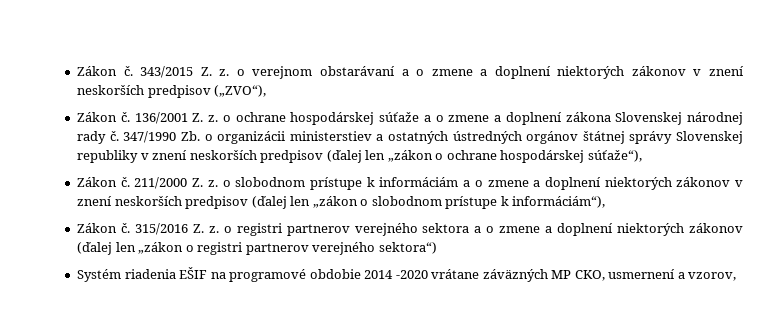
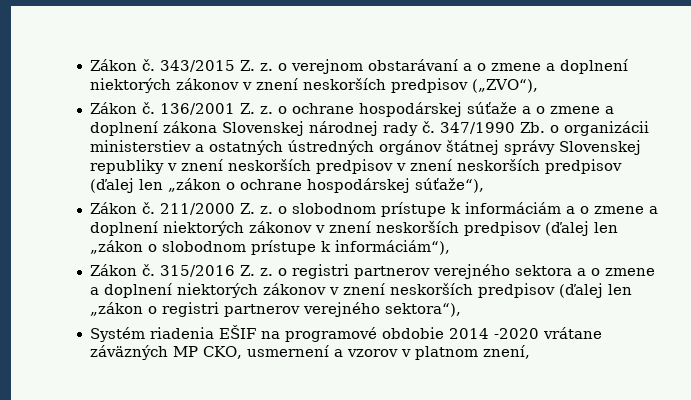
- 347/1990 Zb. o organizácii ministerstiev a ostatných ústredných orgánov štátnej správy Slovenskej republiky v znení neskorších predpisov (ďalej len „zákon o ochrane hospodárskej súťaže“),
+ 347/1990 Zb. o organizácii ministerstiev a ostatných ústredných orgánov štátnej správy Slovenskej republiky v znení neskorších predpisov v znení neskorších predpisov (ďalej len „zákon o ochrane hospodárskej súťaže“),
- 315/2016 Z. z. o registri partnerov verejného sektora a o zmene a doplnení niektorých zákonov (ďalej len „zákon o registri partnerov verejného sektora“)
+ 315/2016 Z. z. o registri partnerov verejného sektora a o zmene a doplnení niektorých zákonov v znení neskorších predpisov (ďalej len „zákon o registri partnerov verejného sektora“),
- Systém riadenia EŠIF na programové obdobie 2014 -2020 vrátane záväzných MP CKO, usmernení a vzorov,
+ Systém riadenia EŠIF na programové obdobie 2014 -2020 vrátane záväzných MP CKO, usmernení a vzorov v platnom znení,

